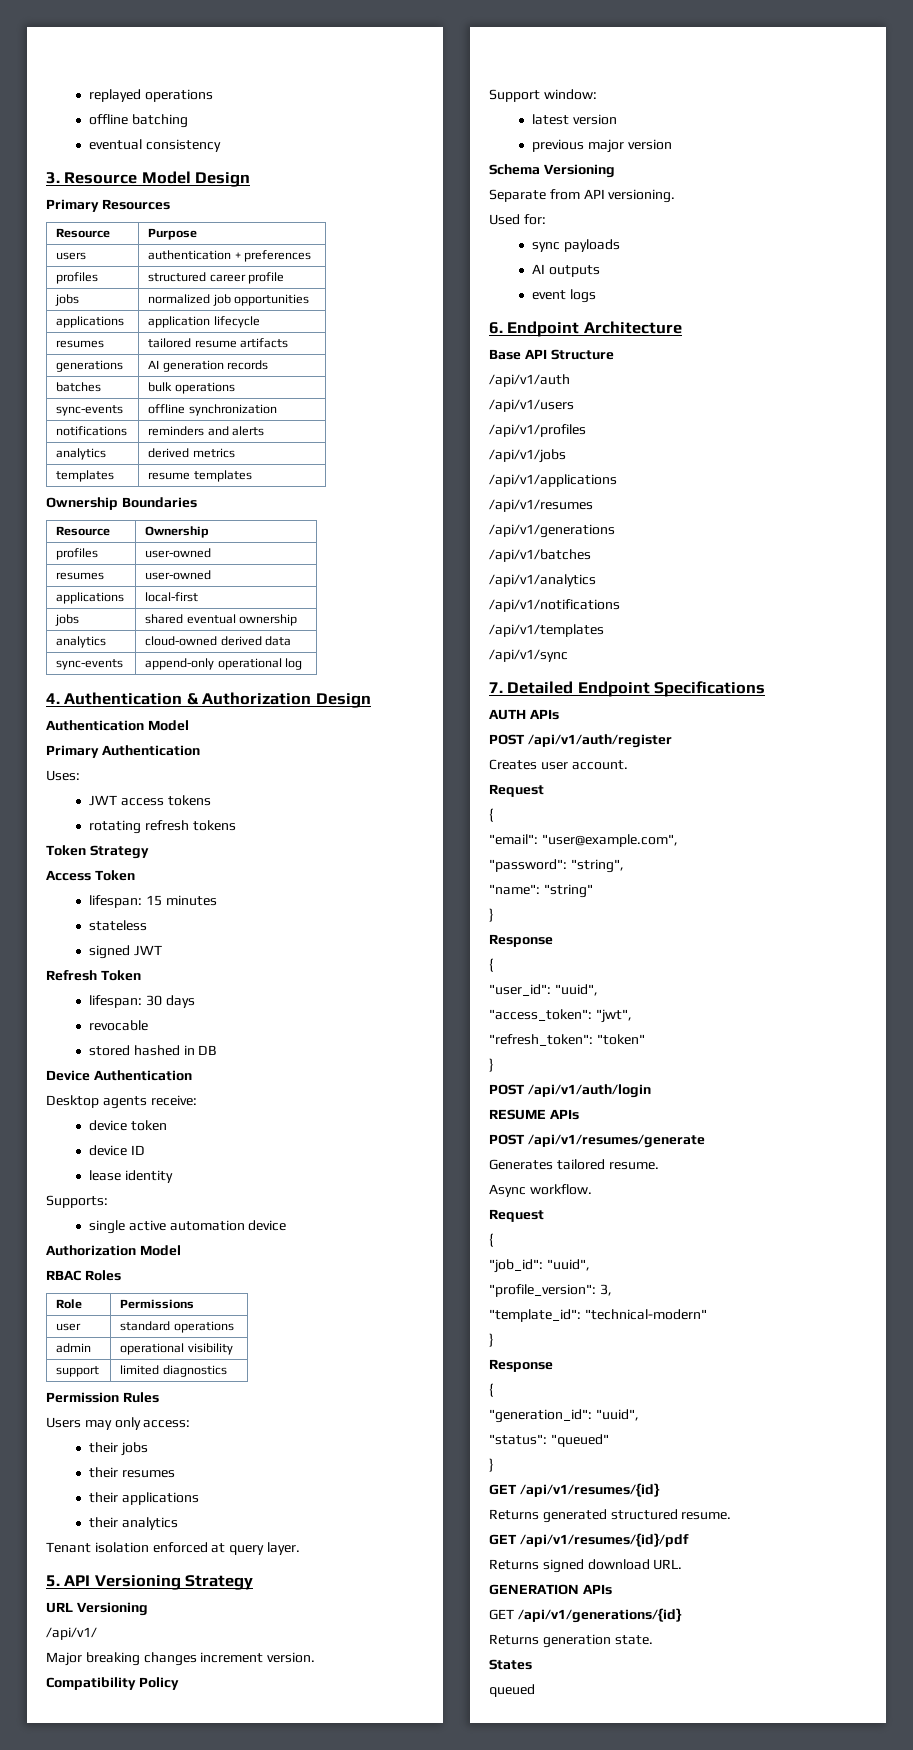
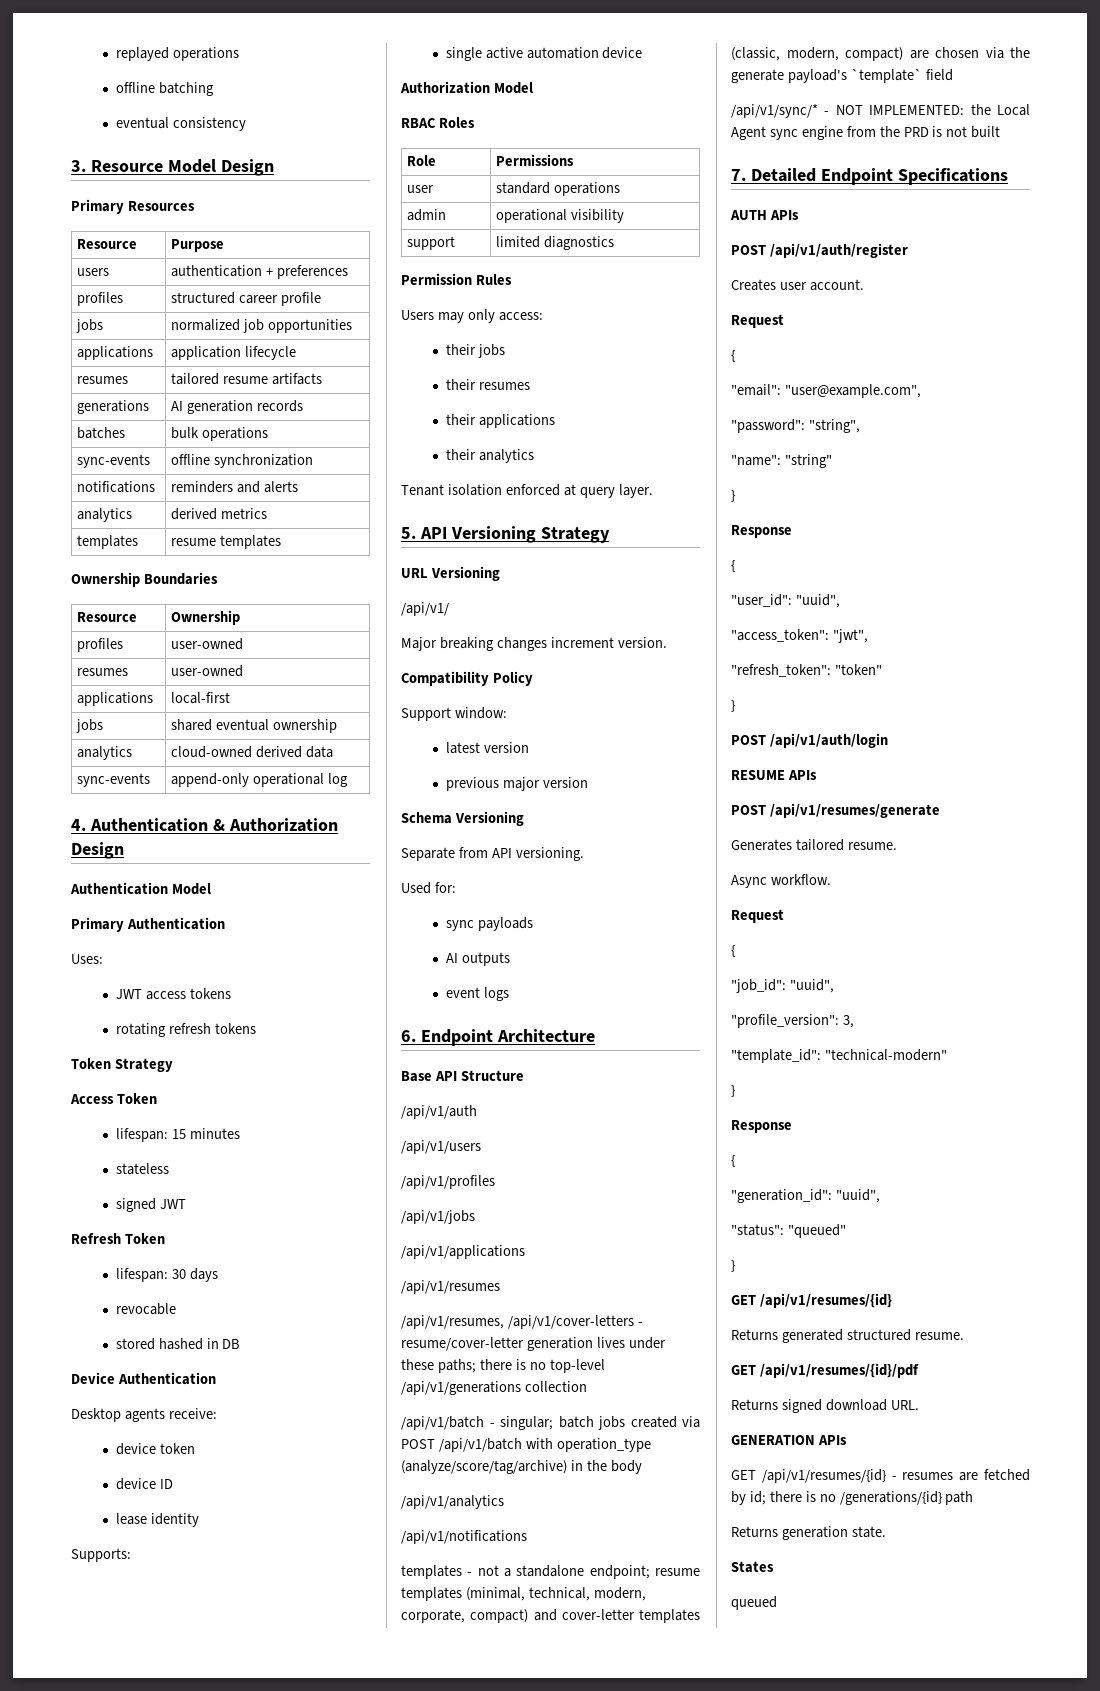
- /api/v1/generations
- /api/v1/batches
+ /api/v1/resumes, /api/v1/cover-letters - resume/cover-letter generation lives under these paths; there is no top-level /api/v1/generations collection
+ /api/v1/batch - singular; batch jobs created via POST /api/v1/batch with operation_type (analyze/score/tag/archive) in the body
  /api/v1/analytics
  /api/v1/notifications
- /api/v1/templates
- /api/v1/sync
+ templates - not a standalone endpoint; resume templates (minimal, technical, modern, corporate, compact) and cover-letter templates (classic, modern, compact) are chosen via the generate payload's `template` field
+ /api/v1/sync/* - NOT IMPLEMENTED: the Local Agent sync engine from the PRD is not built
- GET /api/v1/generations/{id}
+ GET /api/v1/resumes/{id} - resumes are fetched by id; there is no /generations/{id} path

